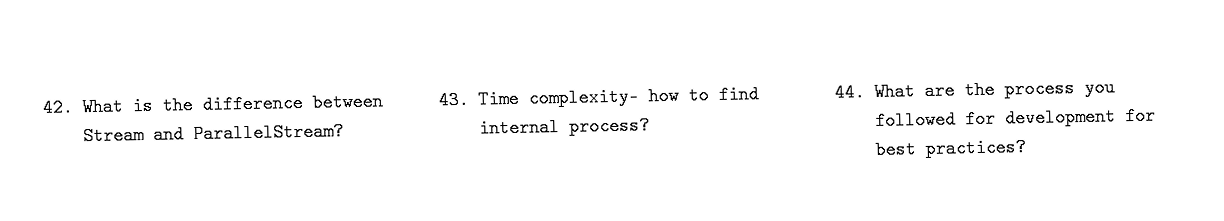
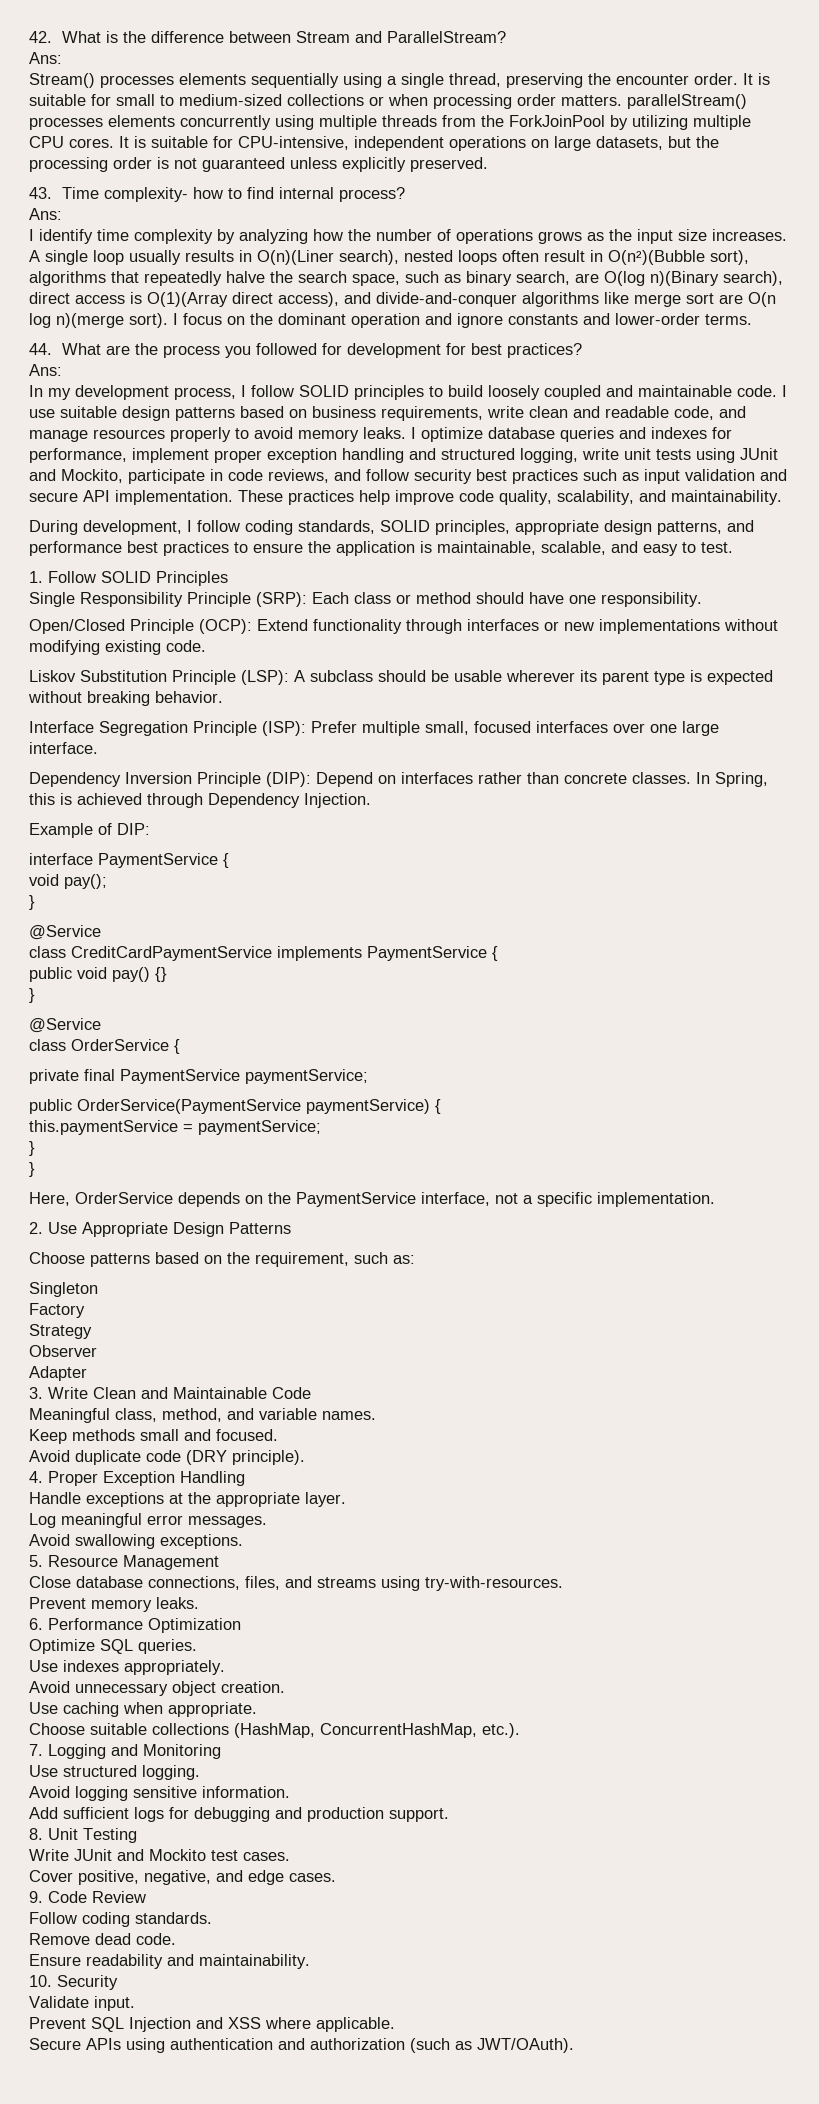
  42. What is the difference between Stream and ParallelStream?
+ Ans:
+ Stream() processes elements sequentially using a single thread, preserving the encounter order. It is suitable for small to medium-sized collections or when processing order matters. parallelStream() processes elements concurrently using multiple threads from the ForkJoinPool by utilizing multiple CPU cores. It is suitable for CPU-intensive, independent operations on large datasets, but the processing order is not guaranteed unless explicitly preserved.
  43. Time complexity- how to find internal process?
+ Ans:
+ I identify time complexity by analyzing how the number of operations grows as the input size increases. A single loop usually results in O(n)(Liner search), nested loops often result in O(n²)(Bubble sort), algorithms that repeatedly halve the search space, such as binary search, are O(log n)(Binary search), direct access is O(1)(Array direct access), and divide-and-conquer algorithms like merge sort are O(n log n)(merge sort). I focus on the dominant operation and ignore constants and lower-order terms.
  44. What are the process you followed for development for best practices?
+ Ans:
+ In my development process, I follow SOLID principles to build loosely coupled and maintainable code. I use suitable design patterns based on business requirements, write clean and readable code, and manage resources properly to avoid memory leaks. I optimize database queries and indexes for performance, implement proper exception handling and structured logging, write unit tests using JUnit and Mockito, participate in code reviews, and follow security best practices such as input validation and secure API implementation. These practices help improve code quality, scalability, and maintainability.
+ During development, I follow coding standards, SOLID principles, appropriate design patterns, and performance best practices to ensure the application is maintainable, scalable, and easy to test.
+ 1. Follow SOLID Principles
+ Single Responsibility Principle (SRP): Each class or method should have one responsibility.
+ Open/Closed Principle (OCP): Extend functionality through interfaces or new implementations without modifying existing code.
+ Liskov Substitution Principle (LSP): A subclass should be usable wherever its parent type is expected without breaking behavior.
+ Interface Segregation Principle (ISP): Prefer multiple small, focused interfaces over one large interface.
+ Dependency Inversion Principle (DIP): Depend on interfaces rather than concrete classes. In Spring, this is achieved through Dependency Injection.
+ Example of DIP:
+ interface PaymentService {
+ void pay();
+ }
+ @Service
+ class CreditCardPaymentService implements PaymentService {
+ public void pay() {}
+ }
+ @Service
+ class OrderService {
+ private final PaymentService paymentService;
+ public OrderService(PaymentService paymentService) {
+ this.paymentService = paymentService;
+ }
+ }
+ Here, OrderService depends on the PaymentService interface, not a specific implementation.
+ 2. Use Appropriate Design Patterns
+ Choose patterns based on the requirement, such as:
+ Singleton
+ Factory
+ Strategy
+ Observer
+ Adapter
+ 3. Write Clean and Maintainable Code
+ Meaningful class, method, and variable names.
+ Keep methods small and focused.
+ Avoid duplicate code (DRY principle).
+ 4. Proper Exception Handling
+ Handle exceptions at the appropriate layer.
+ Log meaningful error messages.
+ Avoid swallowing exceptions.
+ 5. Resource Management
+ Close database connections, files, and streams using try-with-resources.
+ Prevent memory leaks.
+ 6. Performance Optimization
+ Optimize SQL queries.
+ Use indexes appropriately.
+ Avoid unnecessary object creation.
+ Use caching when appropriate.
+ Choose suitable collections (HashMap, ConcurrentHashMap, etc.).
+ 7. Logging and Monitoring
+ Use structured logging.
+ Avoid logging sensitive information.
+ Add sufficient logs for debugging and production support.
+ 8. Unit Testing
+ Write JUnit and Mockito test cases.
+ Cover positive, negative, and edge cases.
+ 9. Code Review
+ Follow coding standards.
+ Remove dead code.
+ Ensure readability and maintainability.
+ 10. Security
+ Validate input.
+ Prevent SQL Injection and XSS where applicable.
+ Secure APIs using authentication and authorization (such as JWT/OAuth).

